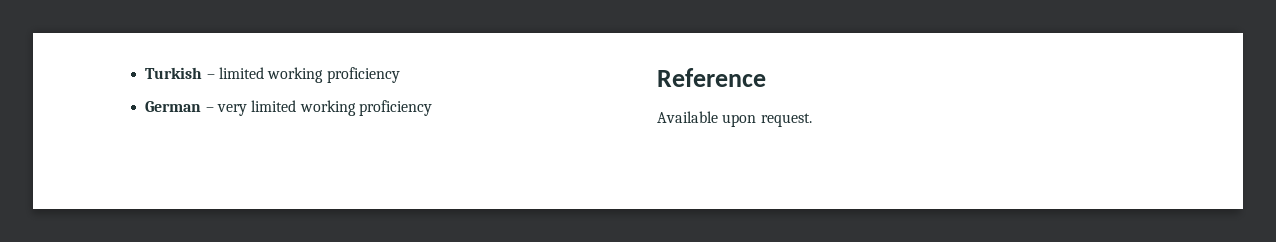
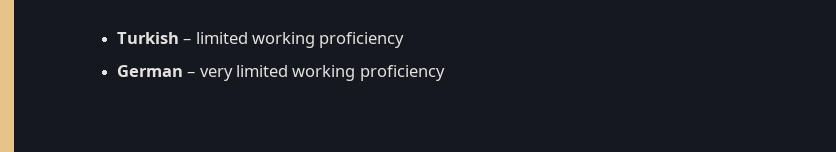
- Reference
- Available upon request.

